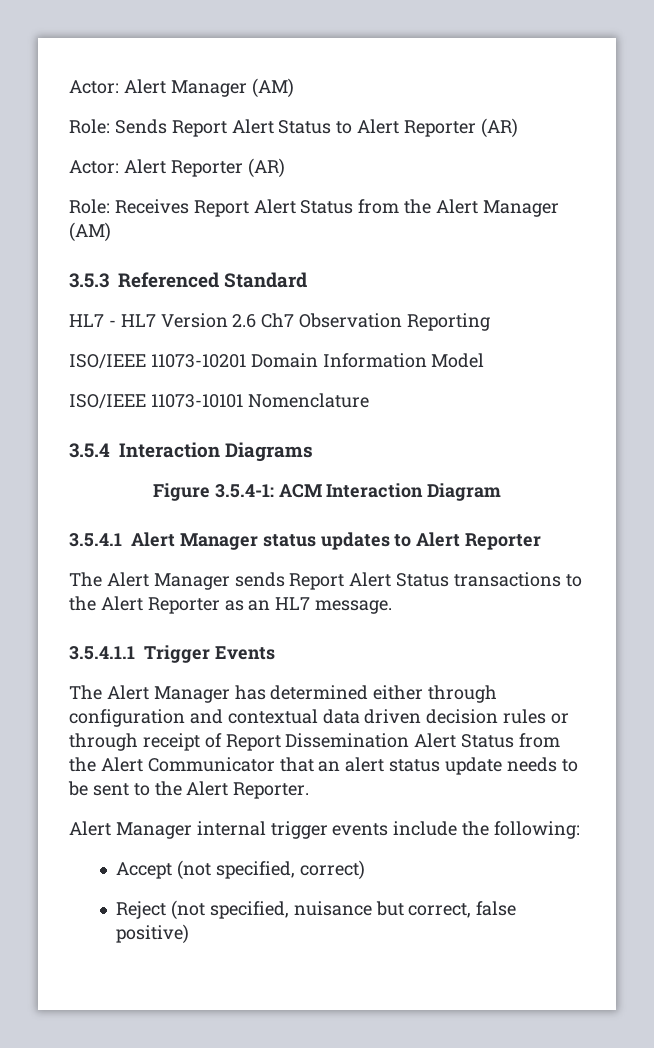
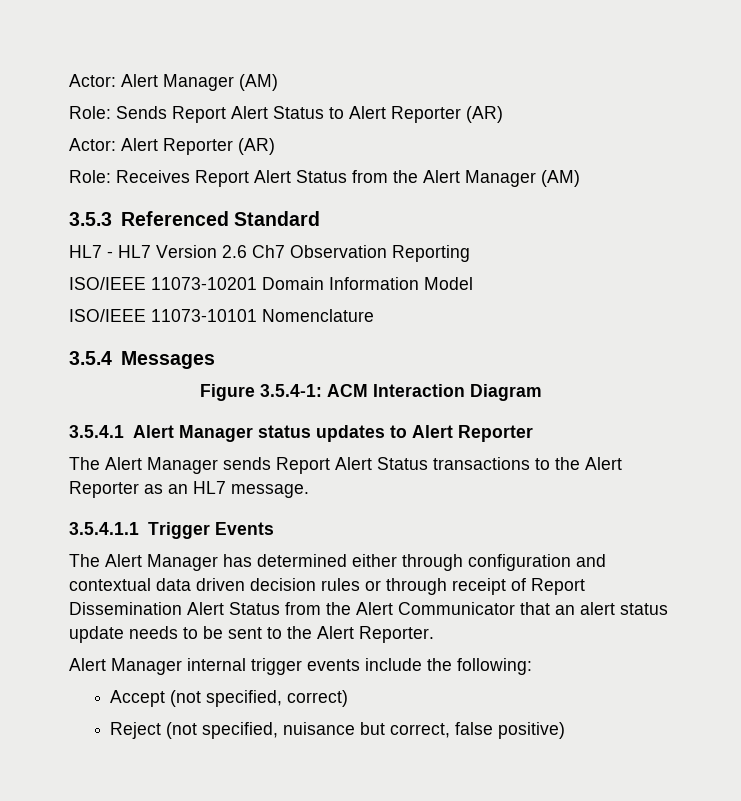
- 3.5.4 Interaction Diagrams
+ 3.5.4 Messages

